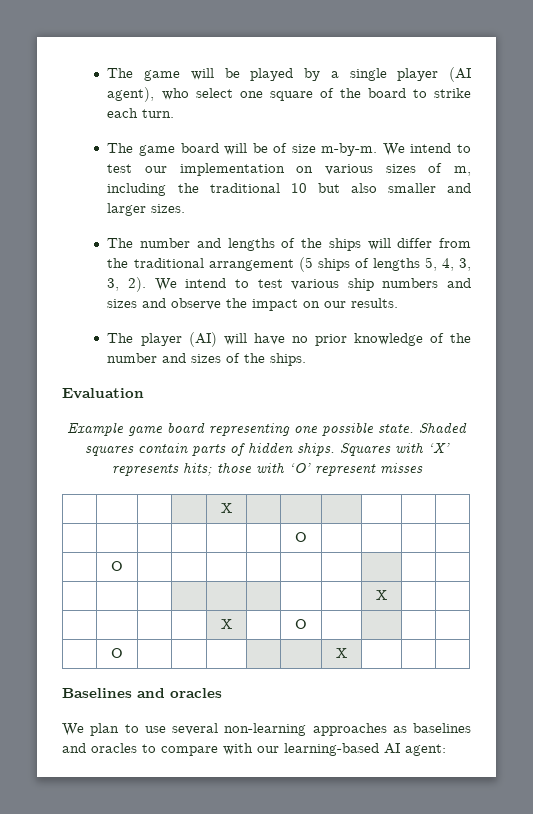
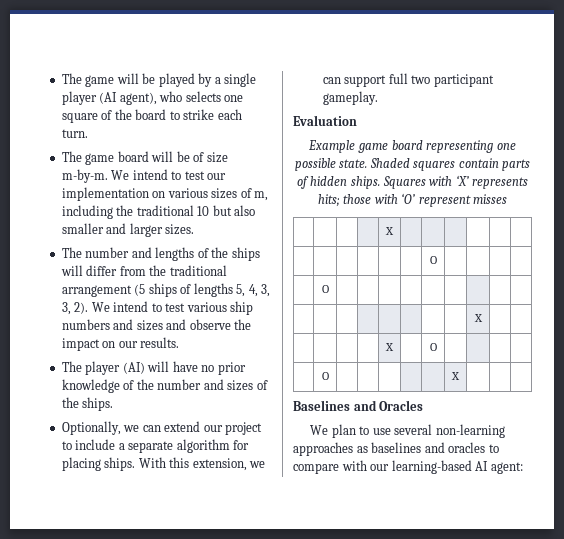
- The game will be played by a single player (AI agent), who select one square of the board to strike each turn.
+ The game will be played by a single player (AI agent), who selects one square of the board to strike each turn.
+ Optionally, we can extend our project to include a separate algorithm for placing ships. With this extension, we can support full two participant gameplay.
- Baselines and oracles
+ Baselines and Oracles

